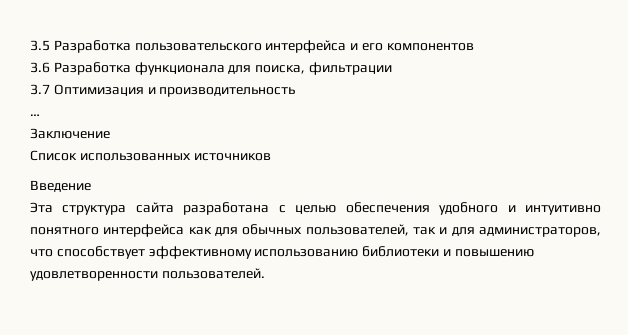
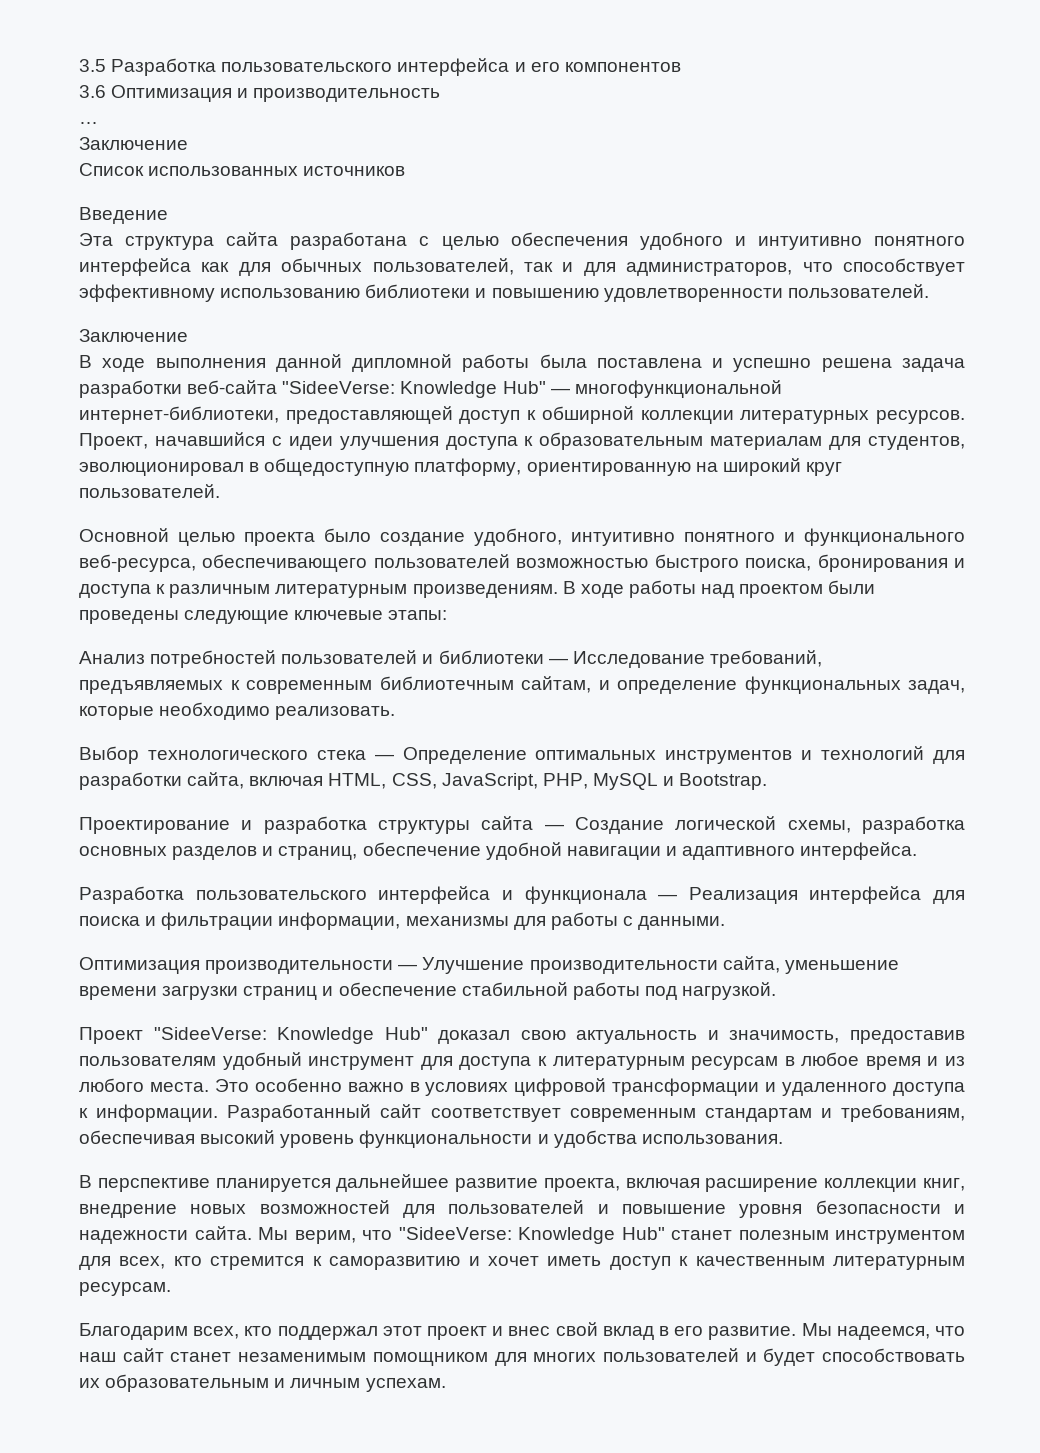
- 3.6 Разработка функционала для поиска, фильтрации
- 3.7 Оптимизация и производительность
+ 3.6 Оптимизация и производительность
  Эта структура сайта разработана с целью обеспечения удобного и интуитивно понятного интерфейса как для обычных пользователей, так и для администраторов, что способствует эффективному использованию библиотеки и повышению удовлетворенности пользователей.
+ Заключение
+ В ходе выполнения данной дипломной работы была поставлена и успешно решена задача разработки веб-сайта "SideeVerse: Knowledge Hub" — многофункциональной интернет-библиотеки, предоставляющей доступ к обширной коллекции литературных ресурсов. Проект, начавшийся с идеи улучшения доступа к образовательным материалам для студентов, эволюционировал в общедоступную платформу, ориентированную на широкий круг пользователей.
+ Основной целью проекта было создание удобного, интуитивно понятного и функционального веб-ресурса, обеспечивающего пользователей возможностью быстрого поиска, бронирования и доступа к различным литературным произведениям. В ходе работы над проектом были проведены следующие ключевые этапы:
+ Анализ потребностей пользователей и библиотеки — Исследование требований, предъявляемых к современным библиотечным сайтам, и определение функциональных задач, которые необходимо реализовать.
+ Выбор технологического стека — Определение оптимальных инструментов и технологий для разработки сайта, включая HTML, CSS, JavaScript, PHP, MySQL и Bootstrap.
+ Проектирование и разработка структуры сайта — Создание логической схемы, разработка основных разделов и страниц, обеспечение удобной навигации и адаптивного интерфейса.
+ Разработка пользовательского интерфейса и функционала — Реализация интерфейса для поиска и фильтрации информации, механизмы для работы с данными.
+ Оптимизация производительности — Улучшение производительности сайта, уменьшение времени загрузки страниц и обеспечение стабильной работы под нагрузкой.
+ Проект "SideeVerse: Knowledge Hub" доказал свою актуальность и значимость, предоставив пользователям удобный инструмент для доступа к литературным ресурсам в любое время и из любого места. Это особенно важно в условиях цифровой трансформации и удаленного доступа к информации. Разработанный сайт соответствует современным стандартам и требованиям, обеспечивая высокий уровень функциональности и удобства использования.
+ В перспективе планируется дальнейшее развитие проекта, включая расширение коллекции книг, внедрение новых возможностей для пользователей и повышение уровня безопасности и надежности сайта. Мы верим, что "SideeVerse: Knowledge Hub" станет полезным инструментом для всех, кто стремится к саморазвитию и хочет иметь доступ к качественным литературным ресурсам.
+ Благодарим всех, кто поддержал этот проект и внес свой вклад в его развитие. Мы надеемся, что наш сайт станет незаменимым помощником для многих пользователей и будет способствовать их образовательным и личным успехам.

